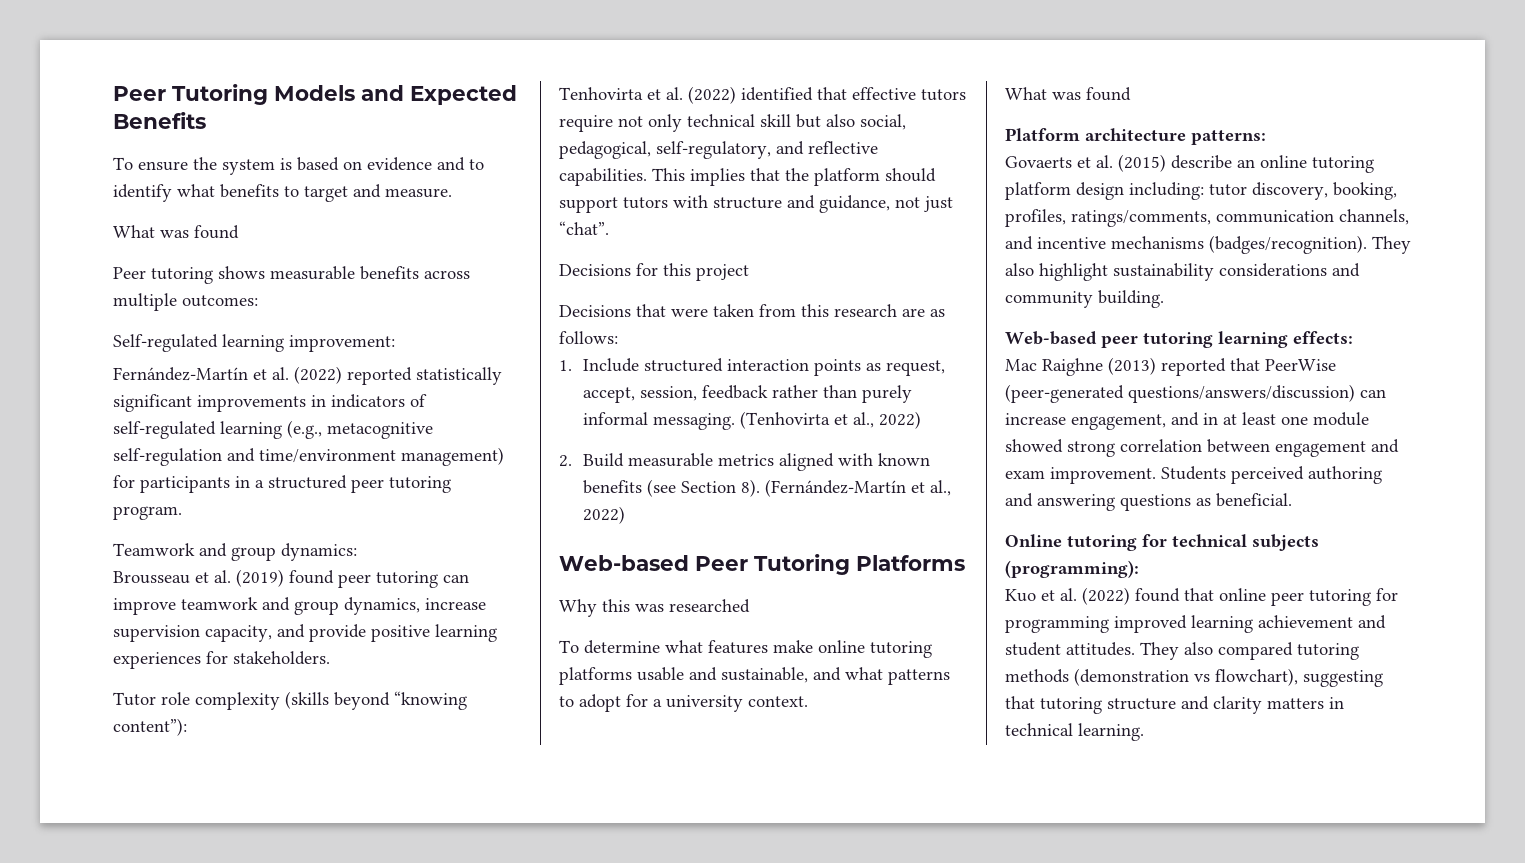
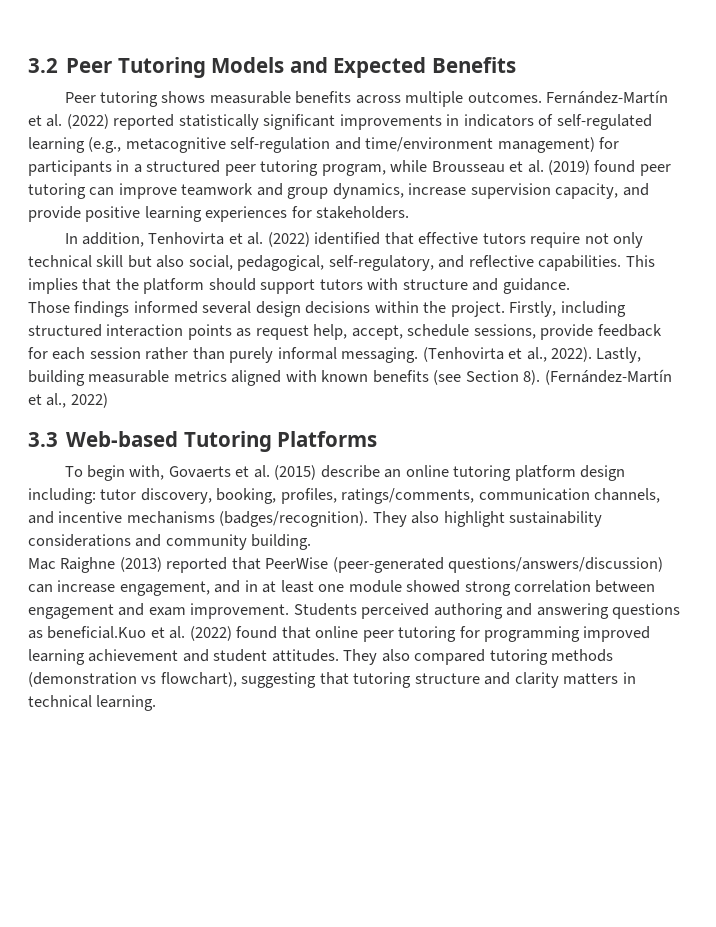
- Peer Tutoring Models and Expected Benefits
+ 3.2 Peer Tutoring Models and Expected Benefits
- To ensure the system is based on evidence and to identify what benefits to target and measure.
- What was found
- Peer tutoring shows measurable benefits across multiple outcomes:
- Self-regulated learning improvement:
- Fernández-Martín et al. (2022) reported statistically significant improvements in indicators of self-regulated learning (e.g., metacognitive self-regulation and time/environment management) for participants in a structured peer tutoring program.
- Teamwork and group dynamics:
- Brousseau et al. (2019) found peer tutoring can improve teamwork and group dynamics, increase supervision capacity, and provide positive learning experiences for stakeholders.
+ Peer tutoring shows measurable benefits across multiple outcomes. Fernández-Martín et al. (2022) reported statistically significant improvements in indicators of self-regulated learning (e.g., metacognitive self-regulation and time/environment management) for participants in a structured peer tutoring program, while Brousseau et al. (2019) found peer tutoring can improve teamwork and group dynamics, increase supervision capacity, and provide positive learning experiences for stakeholders.
- Tutor role complexity (skills beyond “knowing content”):
- Tenhovirta et al. (2022) identified that effective tutors require not only technical skill but also social, pedagogical, self-regulatory, and reflective capabilities.
+ In addition, Tenhovirta et al. (2022) identified that effective tutors require not only technical skill but also social, pedagogical, self-regulatory, and reflective capabilities.
- This implies that the platform should support tutors with structure and guidance, not just “chat”.
- Decisions for this project
- Decisions that were taken from this research are as follows:
- 1. Include structured interaction points as request, accept, session, feedback rather than purely informal messaging.
+ This implies that the platform should support tutors with structure and guidance.
+ Those findings informed several design decisions within the project. Firstly, including structured interaction points as request help, accept, schedule sessions, provide feedback for each session rather than purely informal messaging.
- (Tenhovirta et al., 2022)
- 2. Build measurable metrics aligned with known benefits (see Section 8).
+ (Tenhovirta et al., 2022). Lastly, building measurable metrics aligned with known benefits (see Section 8).
- Web-based Peer Tutoring Platforms
+ 3.3 Web-based Tutoring Platforms
- Why this was researched
- To determine what features make online tutoring platforms usable and sustainable, and what patterns to adopt for a university context.
- What was found
- Platform architecture patterns:
- Govaerts et al. (2015) describe an online tutoring platform design including: tutor discovery, booking, profiles, ratings/comments, communication channels, and incentive mechanisms (badges/recognition).
+ To begin with, Govaerts et al. (2015) describe an online tutoring platform design including: tutor discovery, booking, profiles, ratings/comments, communication channels, and incentive mechanisms (badges/recognition).
- Web-based peer tutoring learning effects:
- Students perceived authoring and answering questions as beneficial.
- Online tutoring for technical subjects (programming):
- Kuo et al. (2022) found that online peer tutoring for programming improved learning achievement and student attitudes.
+ Students perceived authoring and answering questions as beneficial.Kuo et al. (2022) found that online peer tutoring for programming improved learning achievement and student attitudes.

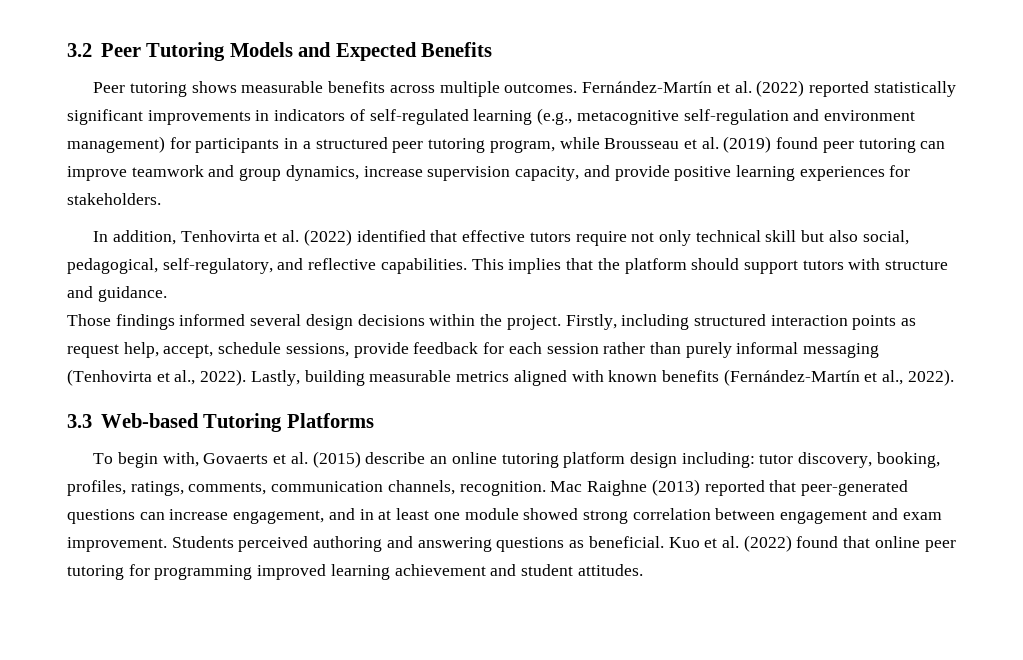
- Fernández-Martín et al. (2022) reported statistically significant improvements in indicators of self-regulated learning (e.g., metacognitive self-regulation and time/environment management) for participants in a structured peer tutoring program, while Brousseau et al. (2019) found peer tutoring can improve teamwork and group dynamics, increase supervision capacity, and provide positive learning experiences for stakeholders.
+ Fernández-Martín et al. (2022) reported statistically significant improvements in indicators of self-regulated learning (e.g., metacognitive self-regulation and environment management) for participants in a structured peer tutoring program, while Brousseau et al. (2019) found peer tutoring can improve teamwork and group dynamics, increase supervision capacity, and provide positive learning experiences for stakeholders.
- Firstly, including structured interaction points as request help, accept, schedule sessions, provide feedback for each session rather than purely informal messaging. (Tenhovirta et al., 2022).
+ Firstly, including structured interaction points as request help, accept, schedule sessions, provide feedback for each session rather than purely informal messaging (Tenhovirta et al., 2022).
- Lastly, building measurable metrics aligned with known benefits (see Section 8). (Fernández-Martín et al., 2022)
+ Lastly, building measurable metrics aligned with known benefits (Fernández-Martín et al., 2022).
- To begin with, Govaerts et al. (2015) describe an online tutoring platform design including: tutor discovery, booking, profiles, ratings/comments, communication channels, and incentive mechanisms (badges/recognition). They also highlight sustainability considerations and community building.
- Mac Raighne (2013) reported that PeerWise (peer-generated questions/answers/discussion) can increase engagement, and in at least one module showed strong correlation between engagement and exam improvement.
+ To begin with, Govaerts et al. (2015) describe an online tutoring platform design including: tutor discovery, booking, profiles, ratings, comments, communication channels, recognition. Mac Raighne (2013) reported that peer-generated questions can increase engagement, and in at least one module showed strong correlation between engagement and exam improvement.
- Students perceived authoring and answering questions as beneficial.Kuo et al. (2022) found that online peer tutoring for programming improved learning achievement and student attitudes. They also compared tutoring methods (demonstration vs flowchart), suggesting that tutoring structure and clarity matters in technical learning.
+ Students perceived authoring and answering questions as beneficial. Kuo et al. (2022) found that online peer tutoring for programming improved learning achievement and student attitudes.

